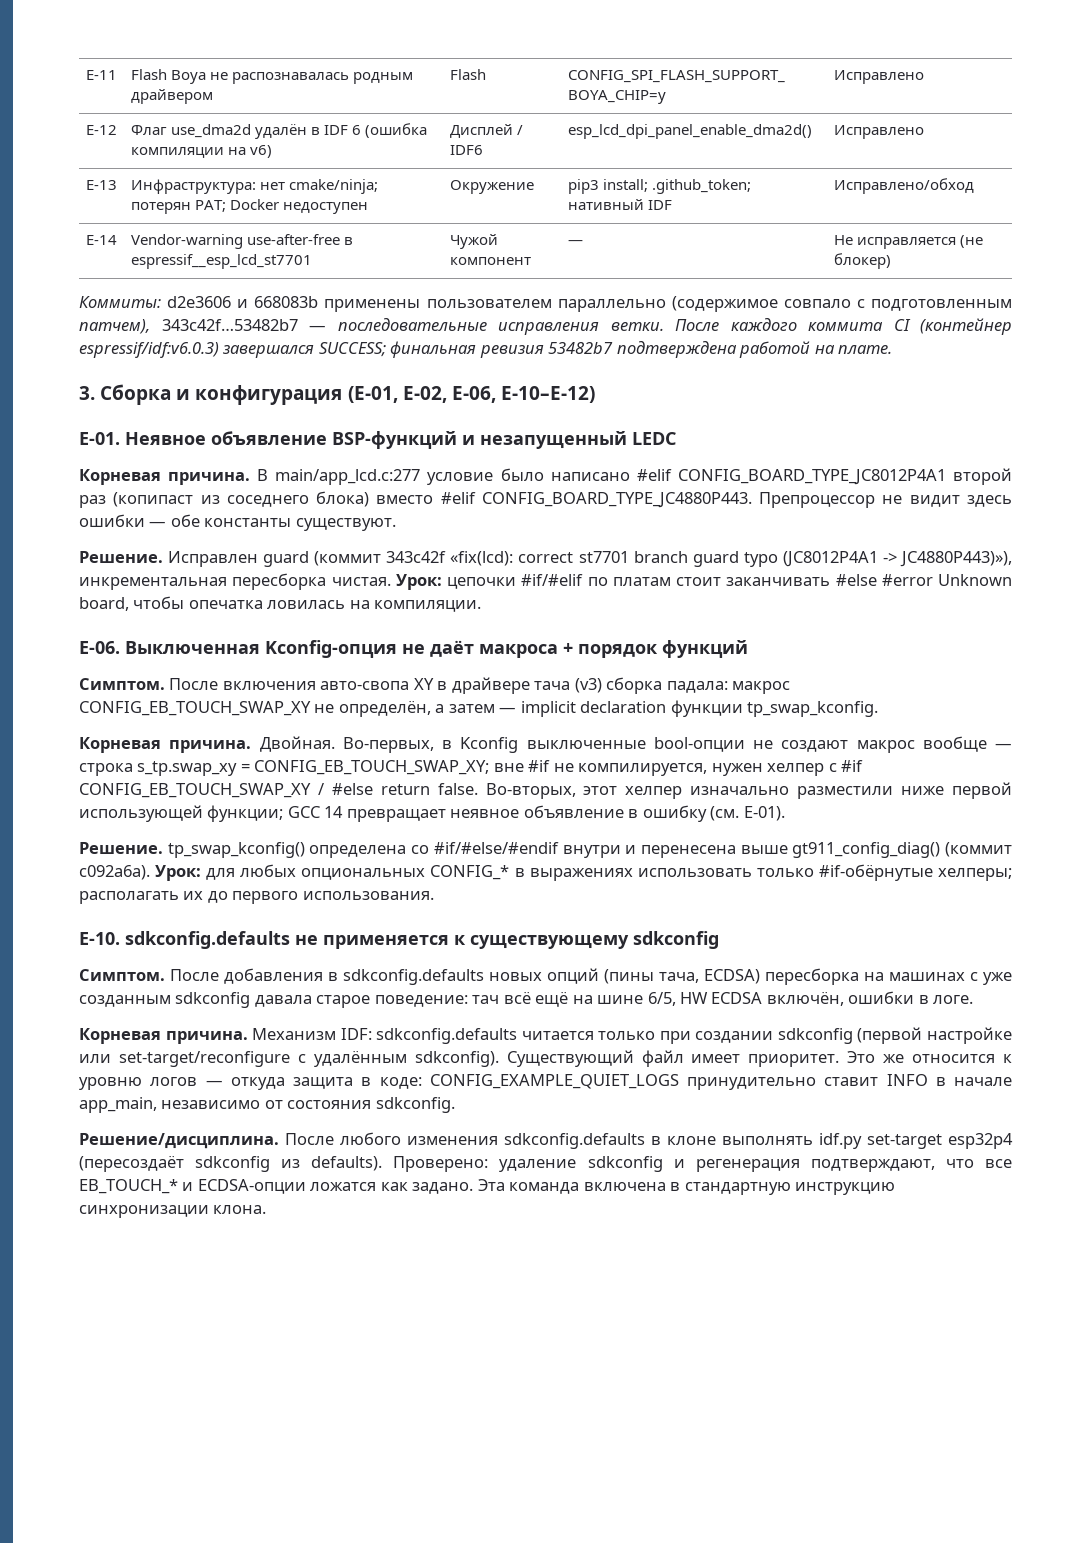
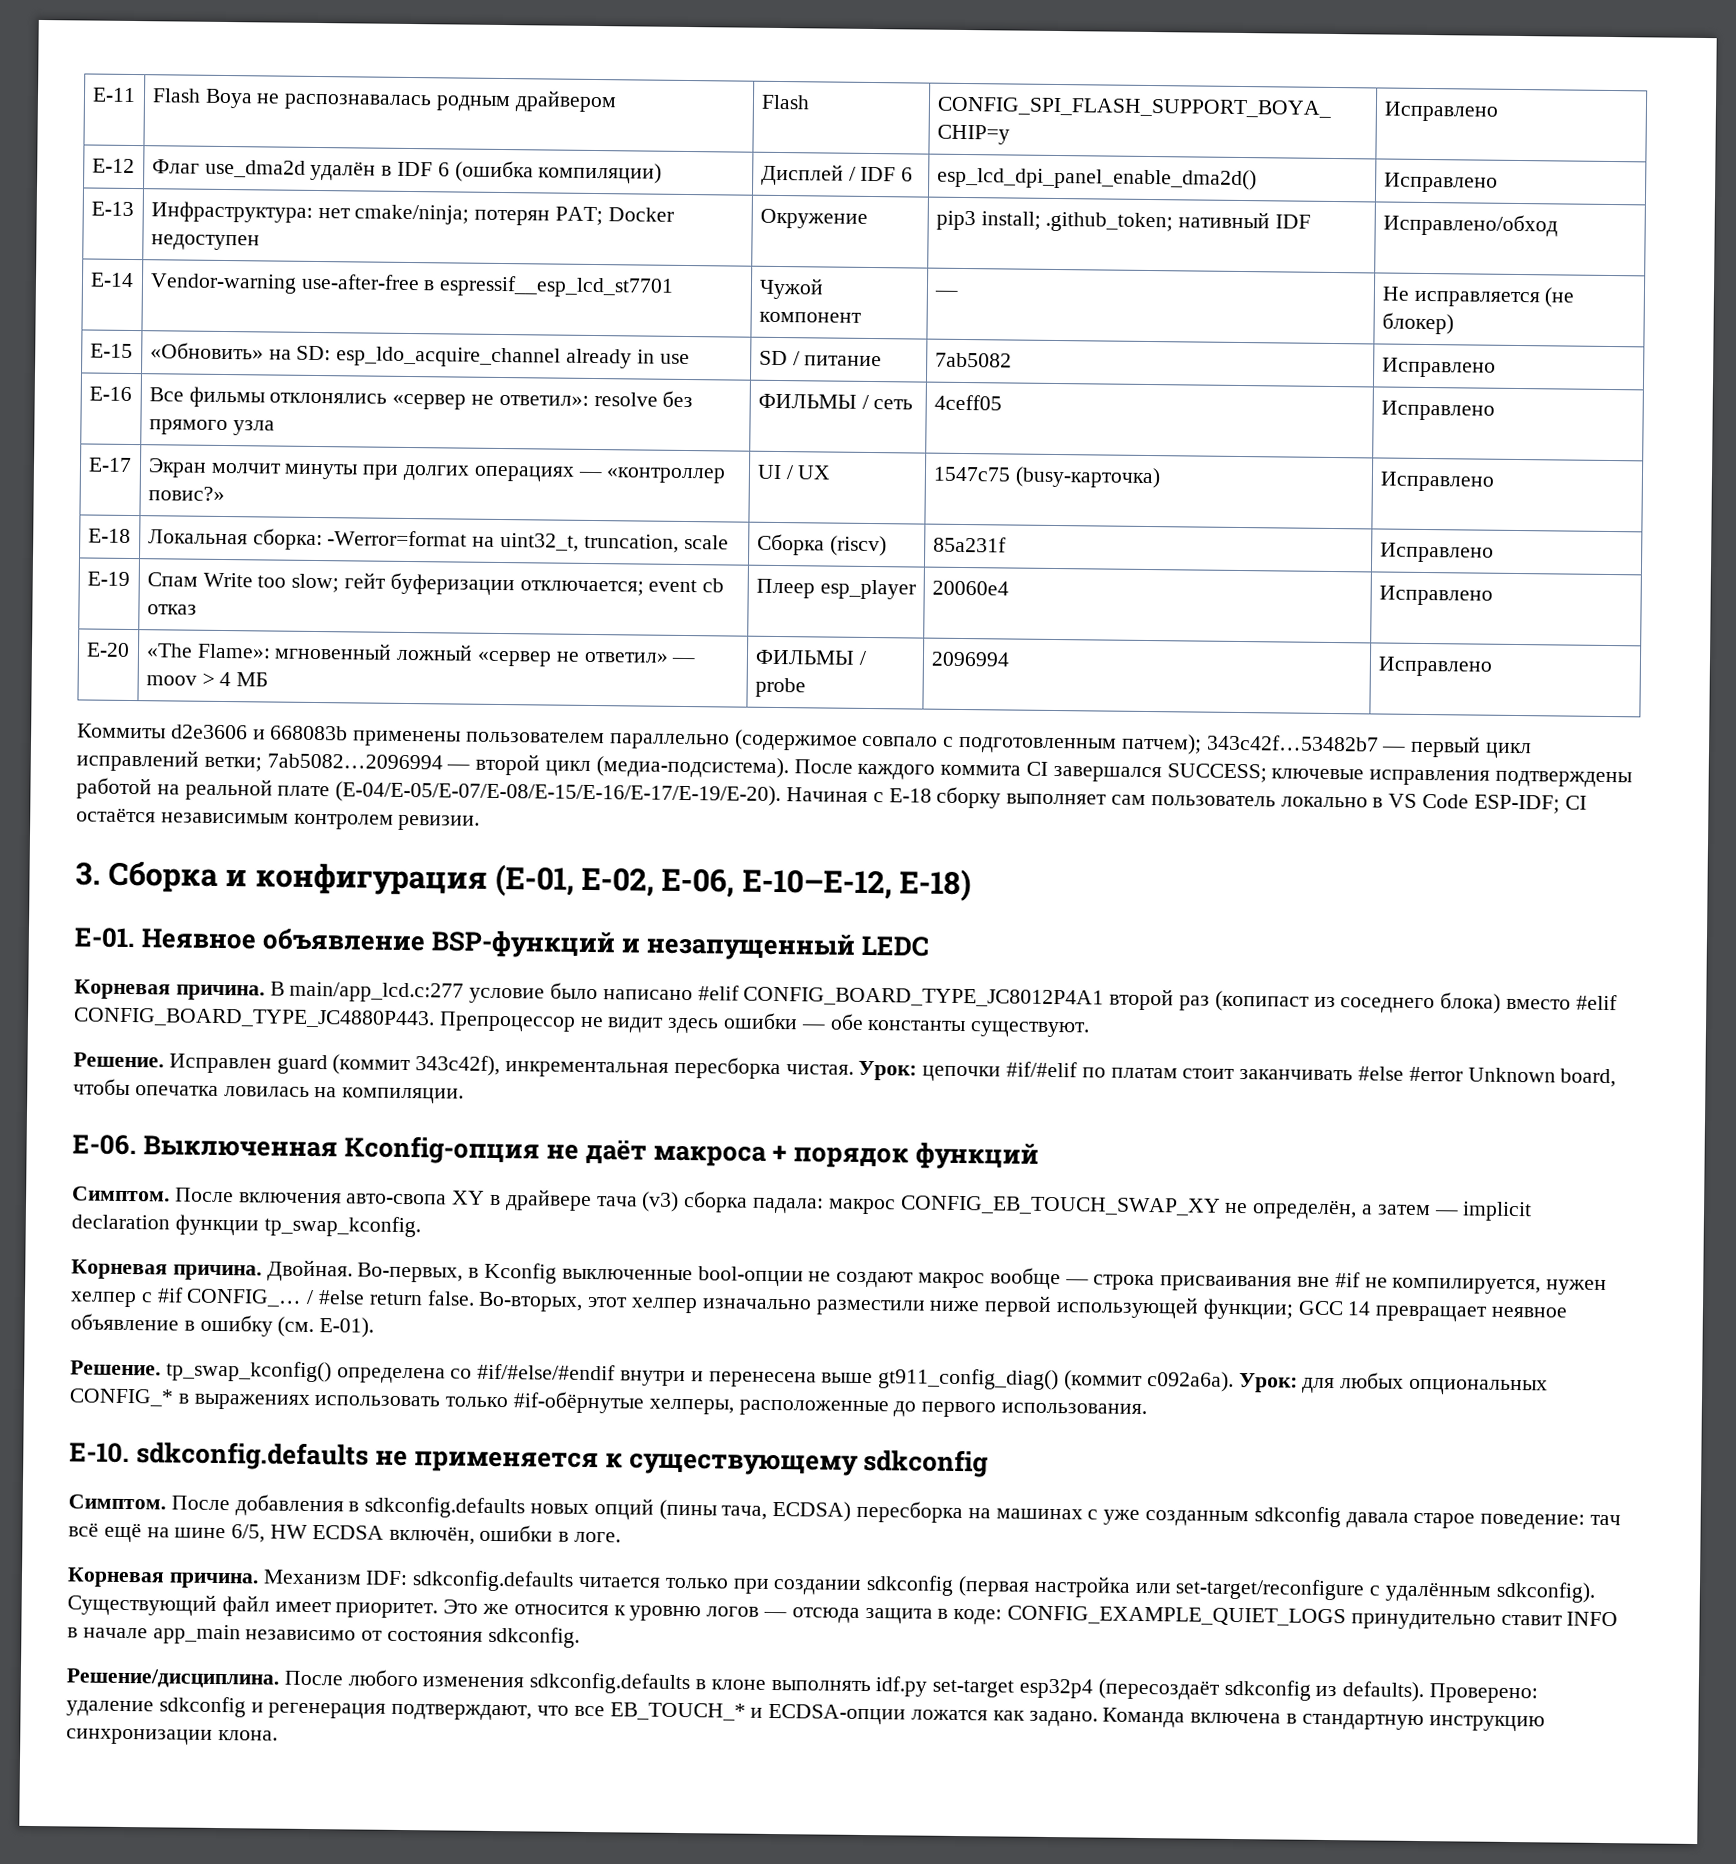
- E-12 | Флаг use_dma2d удалён в IDF 6 (ошибка компиляции на v6) | Дисплей / IDF6 | esp_lcd_dpi_panel_enable_dma2d() | Исправлено
+ E-12 | Флаг use_dma2d удалён в IDF 6 (ошибка компиляции) | Дисплей / IDF 6 | esp_lcd_dpi_panel_enable_dma2d() | Исправлено
- Коммиты: d2e3606 и 668083b применены пользователем параллельно (содержимое совпало с подготовленным патчем), 343c42f…53482b7 — последовательные исправления ветки. После каждого коммита CI (контейнер espressif/idf:v6.0.3) завершался SUCCESS; финальная ревизия 53482b7 подтверждена работой на плате.
+ E-15 | «Обновить» на SD: esp_ldo_acquire_channel already in use | SD / питание | 7ab5082 | Исправлено
+ E-16 | Все фильмы отклонялись «сервер не ответил»: resolve без прямого узла | ФИЛЬМЫ / сеть | 4ceff05 | Исправлено
+ E-17 | Экран молчит минуты при долгих операциях — «контроллер повис?» | UI / UX | 1547c75 (busy-карточка) | Исправлено
+ E-18 | Локальная сборка: -Werror=format на uint32_t, truncation, scale | Сборка (riscv) | 85a231f | Исправлено
+ E-19 | Спам Write too slow; гейт буферизации отключается; event cb отказ | Плеер esp_player | 20060e4 | Исправлено
+ E-20 | «The Flame»: мгновенный ложный «сервер не ответил» — moov > 4 МБ | ФИЛЬМЫ / probe | 2096994 | Исправлено
+ Коммиты d2e3606 и 668083b применены пользователем параллельно (содержимое совпало с подготовленным патчем); 343c42f…53482b7 — первый цикл исправлений ветки; 7ab5082…2096994 — второй цикл (медиа-подсистема). После каждого коммита CI завершался SUCCESS; ключевые исправления подтверждены работой на реальной плате (E-04/E-05/E-07/E-08/E-15/E-16/E-17/E-19/E-20). Начиная с E-18 сборку выполняет сам пользователь локально в VS Code ESP-IDF; CI остаётся независимым контролем ревизии.
- 3. Сборка и конфигурация (E-01, E-02, E-06, E-10–E-12)
+ 3. Сборка и конфигурация (E-01, E-02, E-06, E-10–E-12, E-18)
- Исправлен guard (коммит 343c42f «fix(lcd): correct st7701 branch guard typo (JC8012P4A1 -> JC4880P443)»), инкрементальная пересборка чистая.
+ Исправлен guard (коммит 343c42f), инкрементальная пересборка чистая.
- Во-первых, в Kconfig выключенные bool-опции не создают макрос вообще — строка s_tp.swap_xy = CONFIG_EB_TOUCH_SWAP_XY; вне #if не компилируется, нужен хелпер с #if CONFIG_EB_TOUCH_SWAP_XY / #else return false.
+ Во-первых, в Kconfig выключенные bool-опции не создают макрос вообще — строка присваивания вне #if не компилируется, нужен хелпер с #if CONFIG_… / #else return false.
- Урок: для любых опциональных CONFIG_* в выражениях использовать только #if-обёрнутые хелперы; располагать их до первого использования.
+ Урок: для любых опциональных CONFIG_* в выражениях использовать только #if-обёрнутые хелперы, расположенные до первого использования.
- Механизм IDF: sdkconfig.defaults читается только при создании sdkconfig (первой настройке или set-target/reconfigure с удалённым sdkconfig).
+ Механизм IDF: sdkconfig.defaults читается только при создании sdkconfig (первая настройка или set-target/reconfigure с удалённым sdkconfig).
- Это же относится к уровню логов — откуда защита в коде: CONFIG_EXAMPLE_QUIET_LOGS принудительно ставит INFO в начале app_main, независимо от состояния sdkconfig.
+ Это же относится к уровню логов — отсюда защита в коде: CONFIG_EXAMPLE_QUIET_LOGS принудительно ставит INFO в начале app_main независимо от состояния sdkconfig.
- Эта команда включена в стандартную инструкцию синхронизации клона.
+ Команда включена в стандартную инструкцию синхронизации клона.

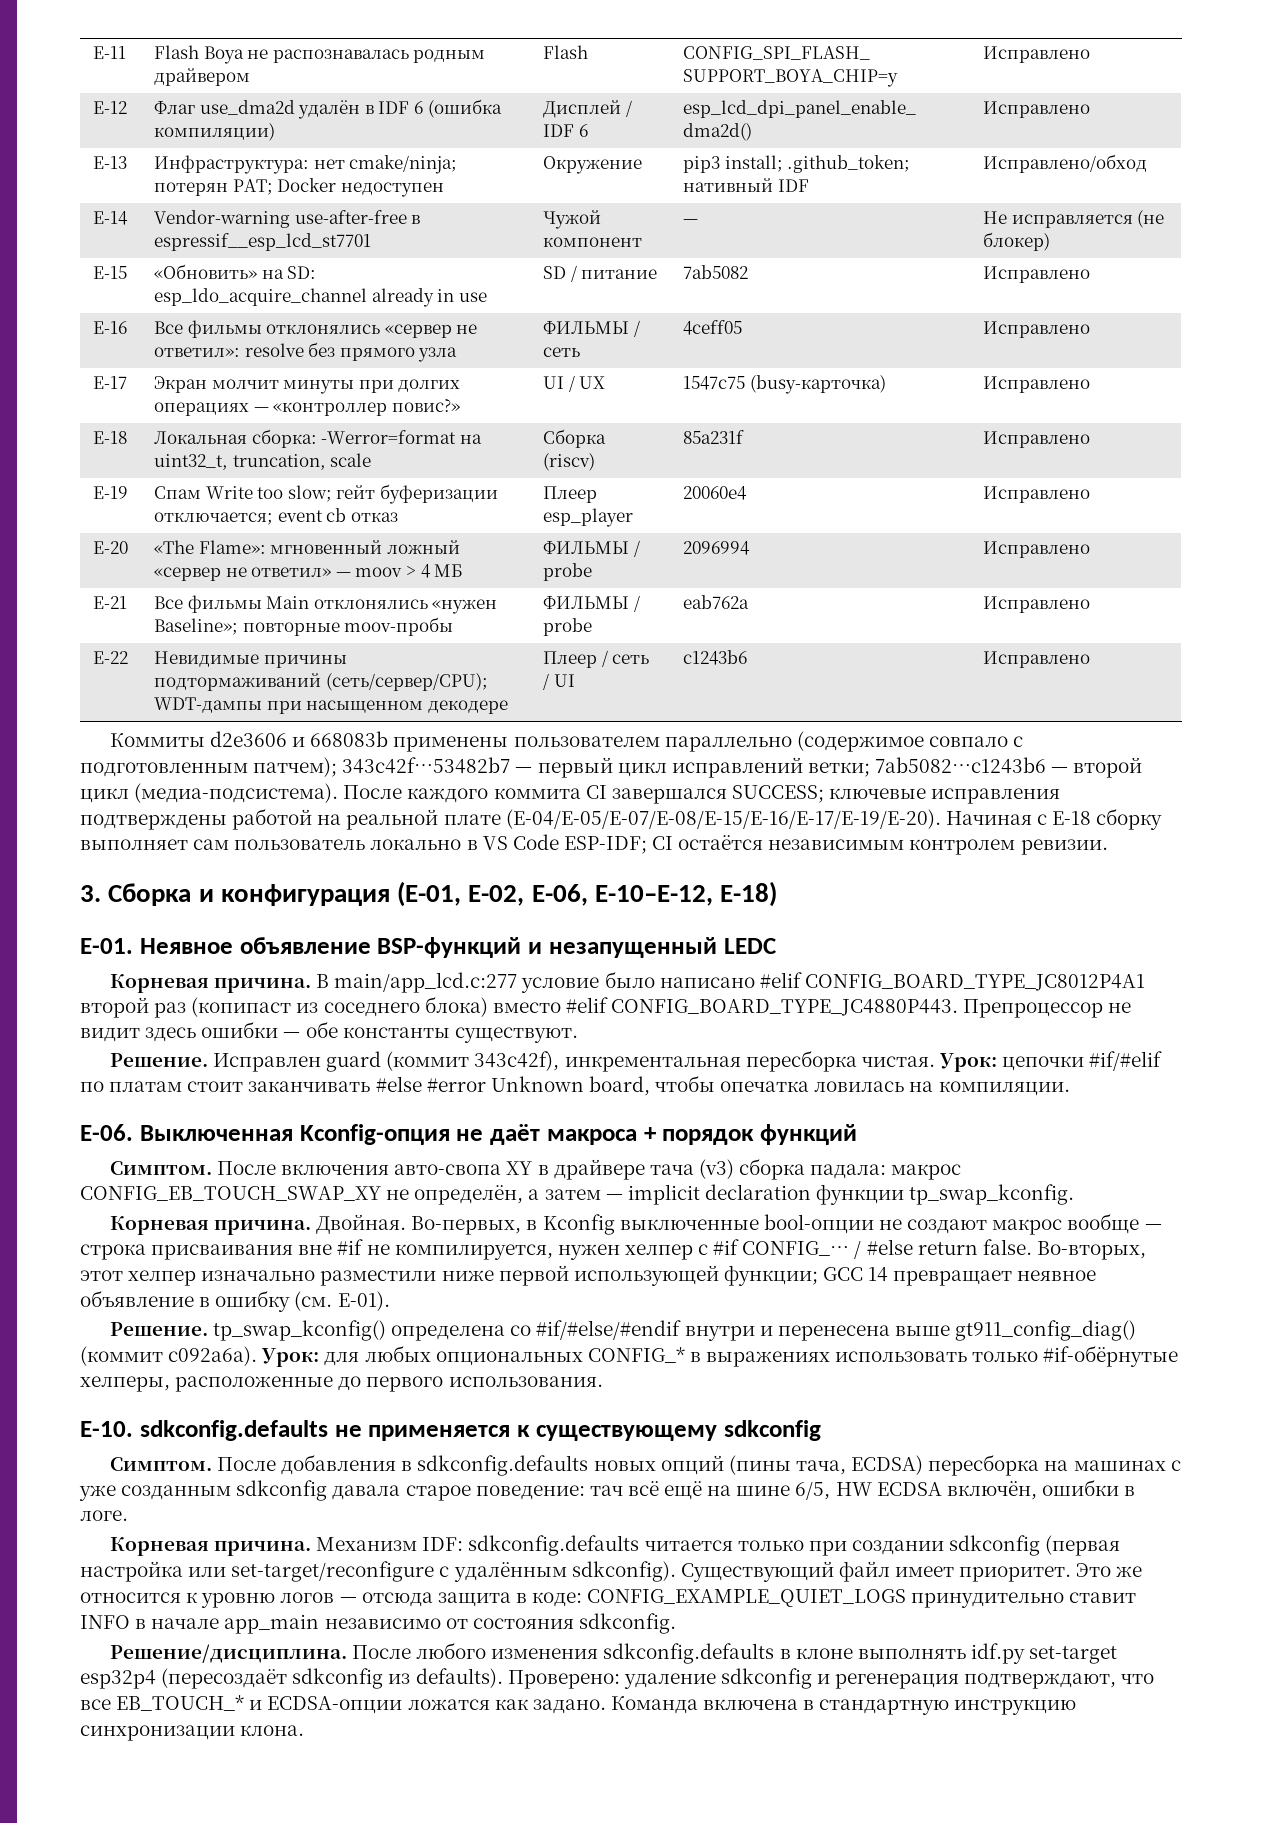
+ E-21 | Все фильмы Main отклонялись «нужен Baseline»; повторные moov-пробы | ФИЛЬМЫ / probe | eab762a | Исправлено
+ E-22 | Невидимые причины подтормаживаний (сеть/сервер/CPU); WDT-дампы при насыщенном декодере | Плеер / сеть / UI | c1243b6 | Исправлено
- Коммиты d2e3606 и 668083b применены пользователем параллельно (содержимое совпало с подготовленным патчем); 343c42f…53482b7 — первый цикл исправлений ветки; 7ab5082…2096994 — второй цикл (медиа-подсистема).
+ Коммиты d2e3606 и 668083b применены пользователем параллельно (содержимое совпало с подготовленным патчем); 343c42f…53482b7 — первый цикл исправлений ветки; 7ab5082…c1243b6 — второй цикл (медиа-подсистема).

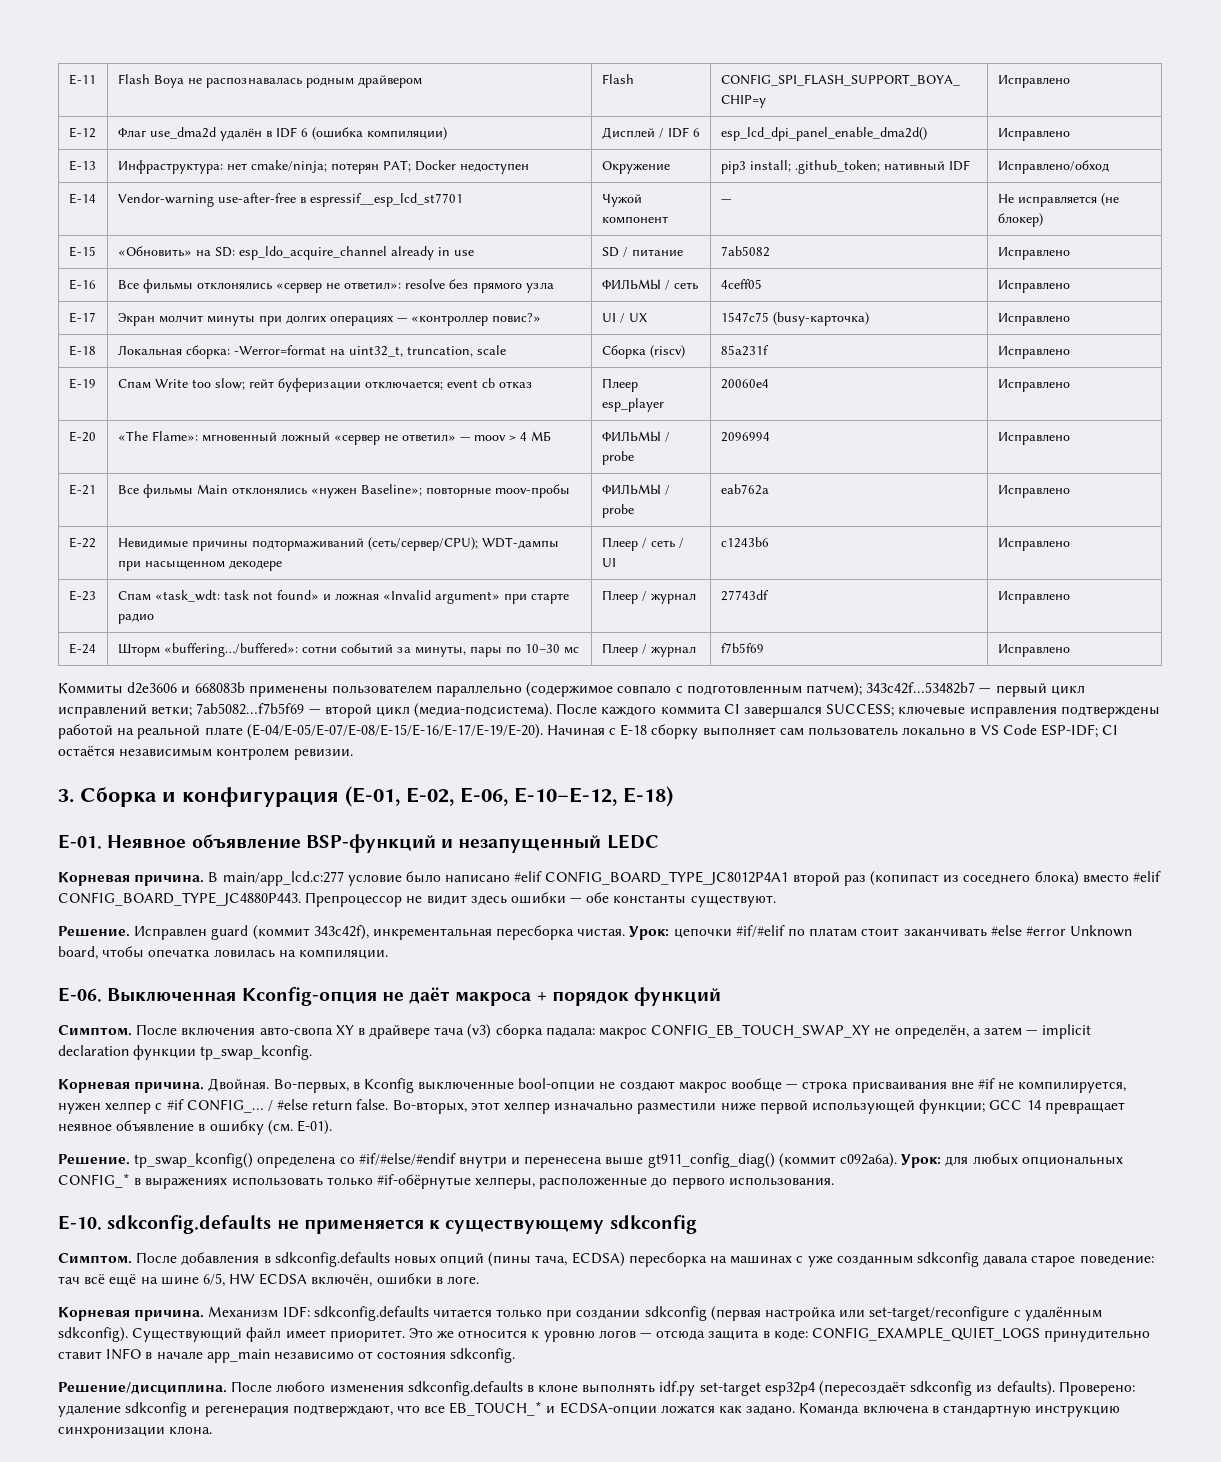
+ E-23 | Спам «task_wdt: task not found» и ложная «Invalid argument» при старте радио | Плеер / журнал | 27743df | Исправлено
+ E-24 | Шторм «buffering…/buffered»: сотни событий за минуты, пары по 10–30 мс | Плеер / журнал | f7b5f69 | Исправлено
- Коммиты d2e3606 и 668083b применены пользователем параллельно (содержимое совпало с подготовленным патчем); 343c42f…53482b7 — первый цикл исправлений ветки; 7ab5082…c1243b6 — второй цикл (медиа-подсистема).
+ Коммиты d2e3606 и 668083b применены пользователем параллельно (содержимое совпало с подготовленным патчем); 343c42f…53482b7 — первый цикл исправлений ветки; 7ab5082…f7b5f69 — второй цикл (медиа-подсистема).

